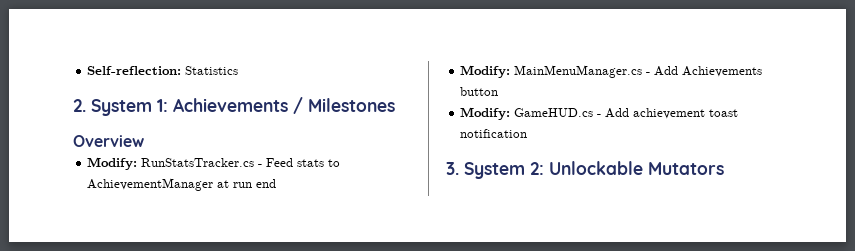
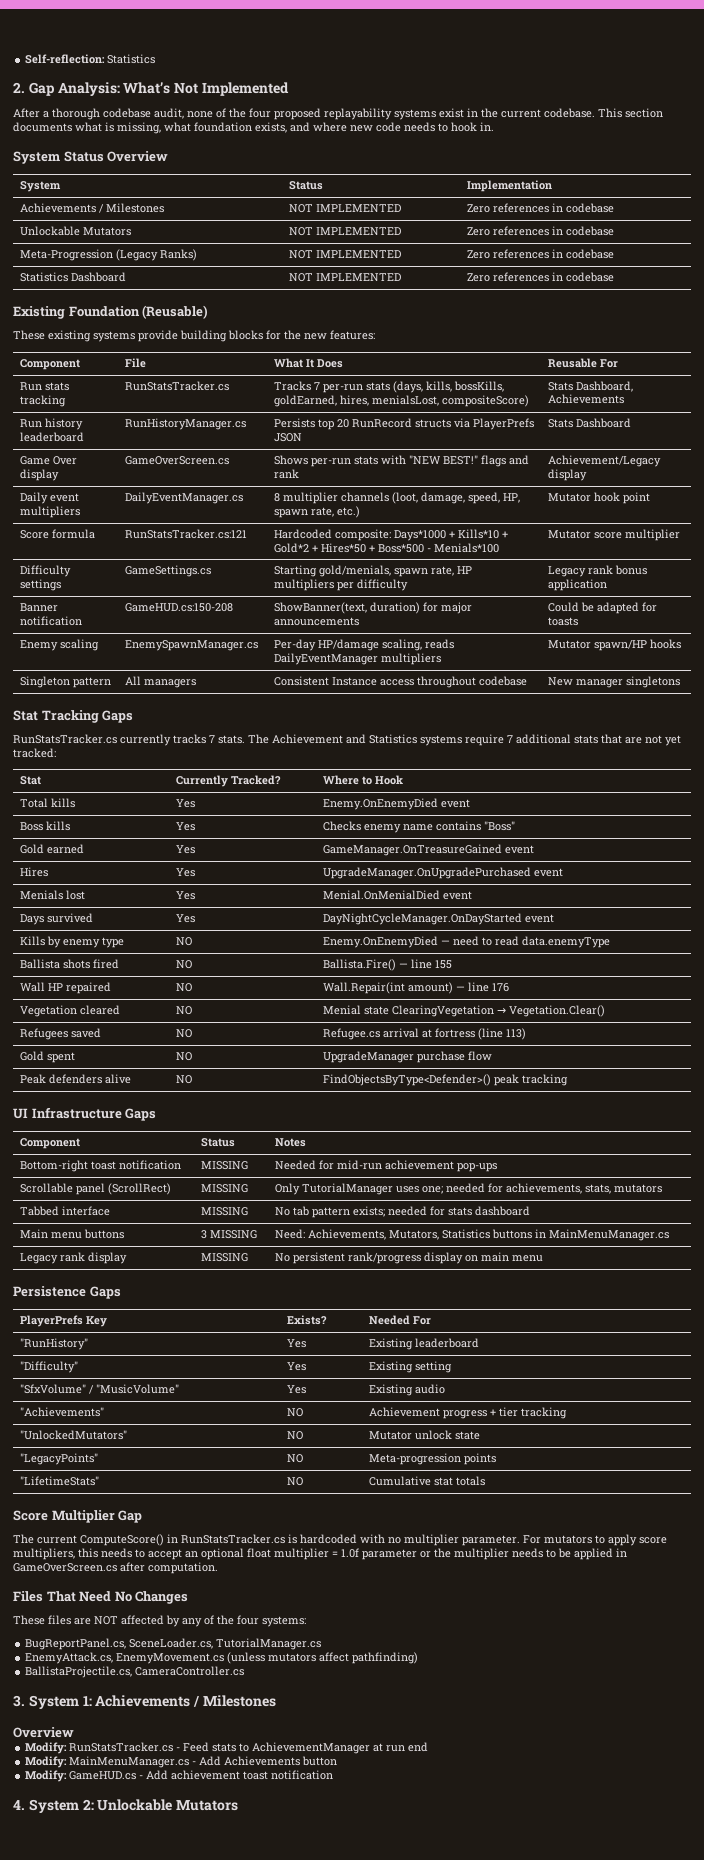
- 2. System 1: Achievements / Milestones
+ 2. Gap Analysis: What’s Not Implemented
+ After a thorough codebase audit, none of the four proposed replayability systems exist in the current codebase. This section documents what is missing, what foundation exists, and where new code needs to hook in.
+ System Status Overview
+ System | Status | Implementation
+ Achievements / Milestones | NOT IMPLEMENTED | Zero references in codebase
+ Unlockable Mutators | NOT IMPLEMENTED | Zero references in codebase
+ Meta-Progression (Legacy Ranks) | NOT IMPLEMENTED | Zero references in codebase
+ Statistics Dashboard | NOT IMPLEMENTED | Zero references in codebase
+ Existing Foundation (Reusable)
+ These existing systems provide building blocks for the new features:
+ Component | File | What It Does | Reusable For
+ Run stats tracking | RunStatsTracker.cs | Tracks 7 per-run stats (days, kills, bossKills, goldEarned, hires, menialsLost, compositeScore) | Stats Dashboard, Achievements
+ Run history leaderboard | RunHistoryManager.cs | Persists top 20 RunRecord structs via PlayerPrefs JSON | Stats Dashboard
+ Game Over display | GameOverScreen.cs | Shows per-run stats with "NEW BEST!" flags and rank | Achievement/Legacy display
+ Daily event multipliers | DailyEventManager.cs | 8 multiplier channels (loot, damage, speed, HP, spawn rate, etc.) | Mutator hook point
+ Score formula | RunStatsTracker.cs:121 | Hardcoded composite: Days*1000 + Kills*10 + Gold*2 + Hires*50 + Boss*500 - Menials*100 | Mutator score multiplier
+ Difficulty settings | GameSettings.cs | Starting gold/menials, spawn rate, HP multipliers per difficulty | Legacy rank bonus application
+ Banner notification | GameHUD.cs:150-208 | ShowBanner(text, duration) for major announcements | Could be adapted for toasts
+ Enemy scaling | EnemySpawnManager.cs | Per-day HP/damage scaling, reads DailyEventManager multipliers | Mutator spawn/HP hooks
+ Singleton pattern | All managers | Consistent Instance access throughout codebase | New manager singletons
+ Stat Tracking Gaps
+ RunStatsTracker.cs currently tracks 7 stats. The Achievement and Statistics systems require 7 additional stats that are not yet tracked:
+ Stat | Currently Tracked? | Where to Hook
+ Total kills | Yes | Enemy.OnEnemyDied event
+ Boss kills | Yes | Checks enemy name contains "Boss"
+ Gold earned | Yes | GameManager.OnTreasureGained event
+ Hires | Yes | UpgradeManager.OnUpgradePurchased event
+ Menials lost | Yes | Menial.OnMenialDied event
+ Days survived | Yes | DayNightCycleManager.OnDayStarted event
+ Kills by enemy type | NO | Enemy.OnEnemyDied — need to read data.enemyType
+ Ballista shots fired | NO | Ballista.Fire() — line 155
+ Wall HP repaired | NO | Wall.Repair(int amount) — line 176
+ Vegetation cleared | NO | Menial state ClearingVegetation → Vegetation.Clear()
+ Refugees saved | NO | Refugee.cs arrival at fortress (line 113)
+ Gold spent | NO | UpgradeManager purchase flow
+ Peak defenders alive | NO | FindObjectsByType<Defender>() peak tracking
+ UI Infrastructure Gaps
+ Component | Status | Notes
+ Bottom-right toast notification | MISSING | Needed for mid-run achievement pop-ups
+ Scrollable panel (ScrollRect) | MISSING | Only TutorialManager uses one; needed for achievements, stats, mutators
+ Tabbed interface | MISSING | No tab pattern exists; needed for stats dashboard
+ Main menu buttons | 3 MISSING | Need: Achievements, Mutators, Statistics buttons in MainMenuManager.cs
+ Legacy rank display | MISSING | No persistent rank/progress display on main menu
+ Persistence Gaps
+ PlayerPrefs Key | Exists? | Needed For
+ "RunHistory" | Yes | Existing leaderboard
+ "Difficulty" | Yes | Existing setting
+ "SfxVolume" / "MusicVolume" | Yes | Existing audio
+ "Achievements" | NO | Achievement progress + tier tracking
+ "UnlockedMutators" | NO | Mutator unlock state
+ "LegacyPoints" | NO | Meta-progression points
+ "LifetimeStats" | NO | Cumulative stat totals
+ Score Multiplier Gap
+ The current ComputeScore() in RunStatsTracker.cs is hardcoded with no multiplier parameter. For mutators to apply score multipliers, this needs to accept an optional float multiplier = 1.0f parameter or the multiplier needs to be applied in GameOverScreen.cs after computation.
+ Files That Need No Changes
+ These files are NOT affected by any of the four systems:
+ BugReportPanel.cs, SceneLoader.cs, TutorialManager.cs
+ EnemyAttack.cs, EnemyMovement.cs (unless mutators affect pathfinding)
+ BallistaProjectile.cs, CameraController.cs
+ 3. System 1: Achievements / Milestones
- 3. System 2: Unlockable Mutators
+ 4. System 2: Unlockable Mutators

